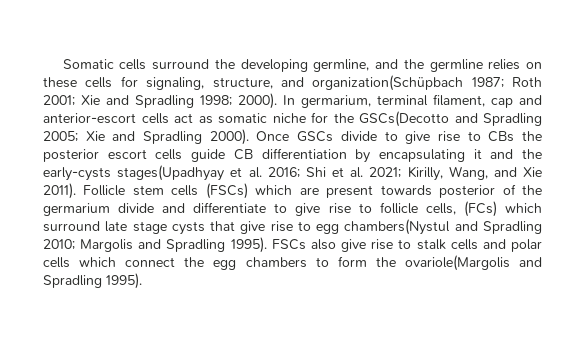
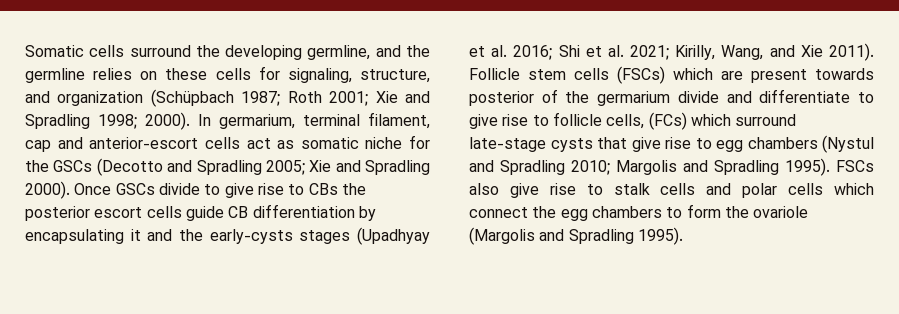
- Somatic cells surround the developing germline, and the germline relies on these cells for signaling, structure, and organization(Schüpbach 1987; Roth 2001; Xie and Spradling 1998; 2000).
+ Somatic cells surround the developing germline, and the germline relies on these cells for signaling, structure, and organization (Schüpbach 1987; Roth 2001; Xie and Spradling 1998; 2000).
- In germarium, terminal filament, cap and anterior-escort cells act as somatic niche for the GSCs(Decotto and Spradling 2005; Xie and Spradling 2000).
+ In germarium, terminal filament, cap and anterior-escort cells act as somatic niche for the GSCs (Decotto and Spradling 2005; Xie and Spradling 2000).
- Once GSCs divide to give rise to CBs the posterior escort cells guide CB differentiation by encapsulating it and the early-cysts stages(Upadhyay et al. 2016; Shi et al. 2021; Kirilly, Wang, and Xie 2011).
+ Once GSCs divide to give rise to CBs the posterior escort cells guide CB differentiation by encapsulating it and the early-cysts stages (Upadhyay et al. 2016; Shi et al. 2021; Kirilly, Wang, and Xie 2011).
- Follicle stem cells (FSCs) which are present towards posterior of the germarium divide and differentiate to give rise to follicle cells, (FCs) which surround late stage cysts that give rise to egg chambers(Nystul and Spradling 2010; Margolis and Spradling 1995).
+ Follicle stem cells (FSCs) which are present towards posterior of the germarium divide and differentiate to give rise to follicle cells, (FCs) which surround late-stage cysts that give rise to egg chambers (Nystul and Spradling 2010; Margolis and Spradling 1995).
- FSCs also give rise to stalk cells and polar cells which connect the egg chambers to form the ovariole(Margolis and Spradling 1995).
+ FSCs also give rise to stalk cells and polar cells which connect the egg chambers to form the ovariole (Margolis and Spradling 1995).

